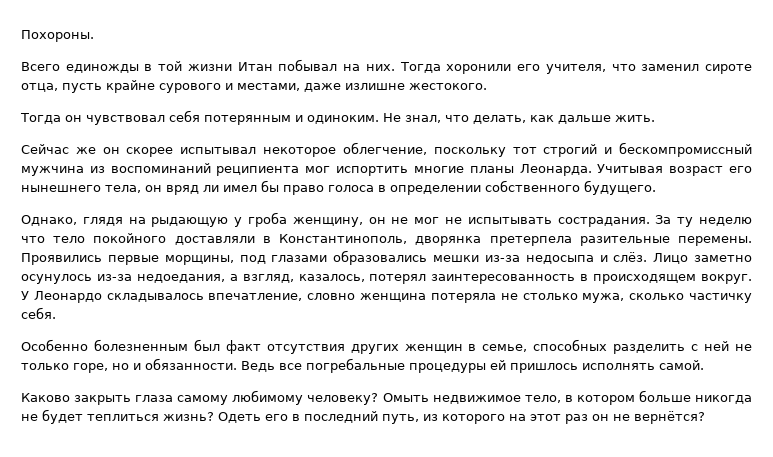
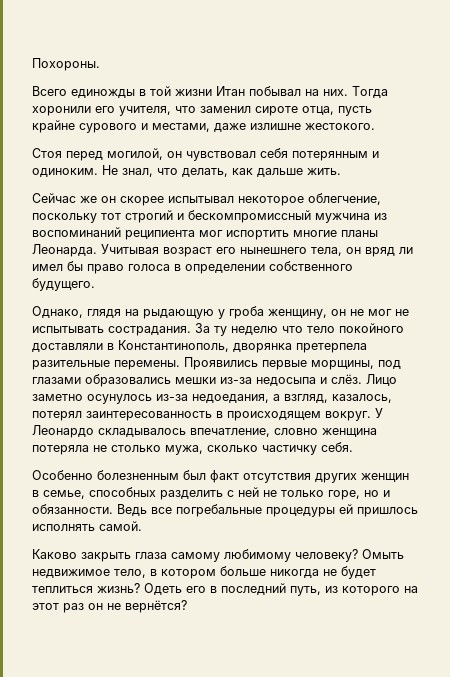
- Тогда он чувствовал себя потерянным и одиноким.
+ Стоя перед могилой, он чувствовал себя потерянным и одиноким.

